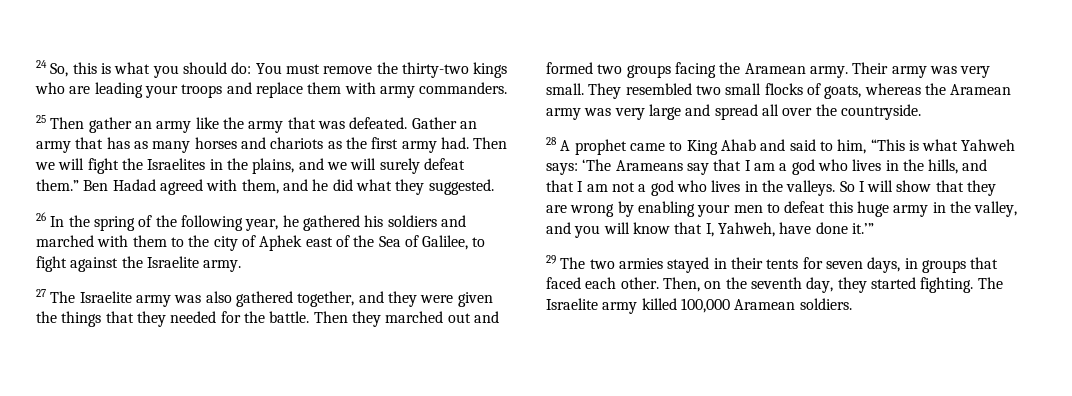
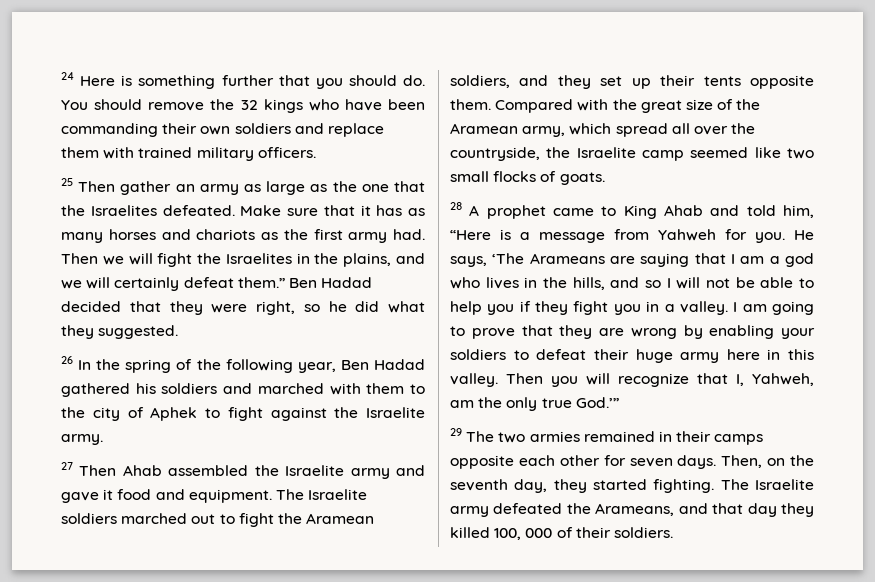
- 24 So, this is what you should do: You must remove the thirty-two kings who are leading your troops and replace them with army commanders.
+ 24 Here is something further that you should do. You should remove the 32 kings who have been commanding their own soldiers and replace them with trained military officers.
- 25 Then gather an army like the army that was defeated. Gather an army that has as many horses and chariots as the first army had.
+ 25 Then gather an army as large as the one that the Israelites defeated. Make sure that it has as many horses and chariots as the first army had.
- Then we will fight the Israelites in the plains, and we will surely defeat them.”
+ Then we will fight the Israelites in the plains, and we will certainly defeat them.”
- Ben Hadad agreed with them, and he did what they suggested.
+ Ben Hadad decided that they were right, so he did what they suggested.
- 26 In the spring of the following year, he gathered his soldiers and marched with them to the city of Aphek east of the Sea of Galilee, to fight against the Israelite army.
+ 26 In the spring of the following year, Ben Hadad gathered his soldiers and marched with them to the city of Aphek to fight against the Israelite army.
- 27 The Israelite army was also gathered together, and they were given the things that they needed for the battle. Then they marched out and formed two groups facing the Aramean army. Their army was very small. They resembled two small flocks of goats, whereas the Aramean army was very large and spread all over the countryside.
+ 27 Then Ahab assembled the Israelite army and gave it food and equipment. The Israelite soldiers marched out to fight the Aramean soldiers, and they set up their tents opposite them. Compared with the great size of the Aramean army, which spread all over the countryside, the Israelite camp seemed like two small flocks of goats.
- 28 A prophet came to King Ahab and said to him, “This is what Yahweh says: ‘The Arameans say that I am a god who lives in the hills, and that I am not a god who lives in the valleys. So I will show that they are wrong by enabling your men to defeat this huge army in the valley, and you will know that I, Yahweh, have done it.’”
+ 28 A prophet came to King Ahab and told him, “Here is a message from Yahweh for you. He says, ‘The Arameans are saying that I am a god who lives in the hills, and so I will not be able to help you if they fight you in a valley. I am going to prove that they are wrong by enabling your soldiers to defeat their huge army here in this valley. Then you will recognize that I, Yahweh, am the only true God.’”
- 29 The two armies stayed in their tents for seven days, in groups that faced each other.
+ 29 The two armies remained in their camps opposite each other for seven days.
- The Israelite army killed 100,000 Aramean soldiers.
+ The Israelite army defeated the Arameans, and that day they killed 100, 000 of their soldiers.

